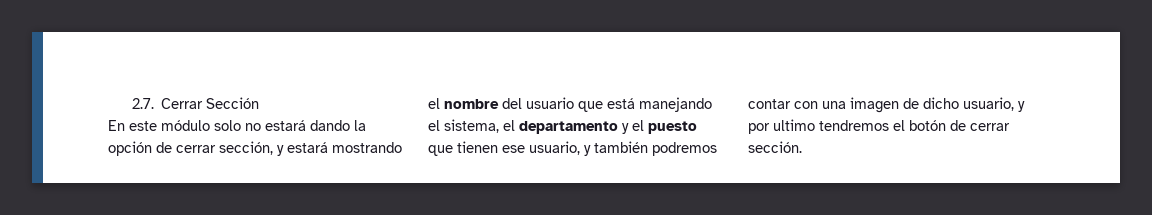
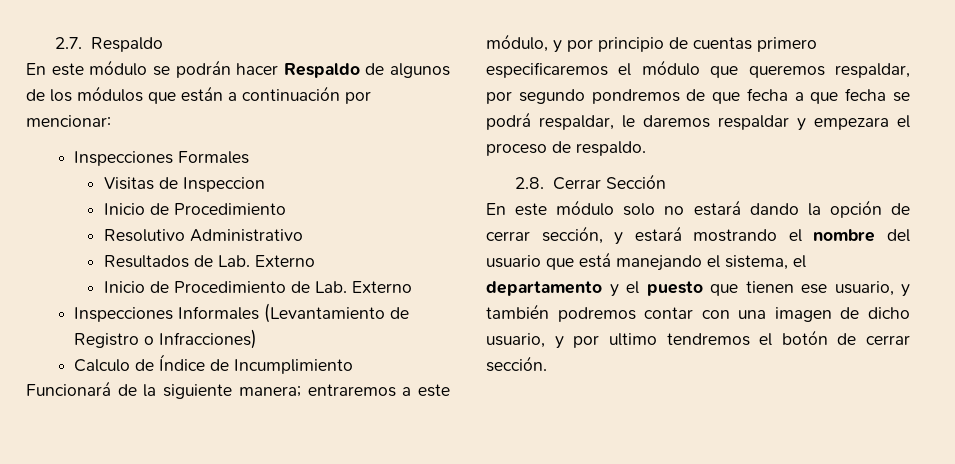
- 2.7. Cerrar Sección
+ 2.7. Respaldo
+ En este módulo se podrán hacer Respaldo de algunos de los módulos que están a continuación por mencionar:
+ Inspecciones Formales
+ Visitas de Inspeccion
+ Inicio de Procedimiento
+ Resolutivo Administrativo
+ Resultados de Lab. Externo
+ Inicio de Procedimiento de Lab. Externo
+ Inspecciones Informales (Levantamiento de Registro o Infracciones)
+ Calculo de Índice de Incumplimiento
+ Funcionará de la siguiente manera; entraremos a este módulo, y por principio de cuentas primero especificaremos el módulo que queremos respaldar, por segundo pondremos de que fecha a que fecha se podrá respaldar, le daremos respaldar y empezara el proceso de respaldo.
+ 2.8. Cerrar Sección

